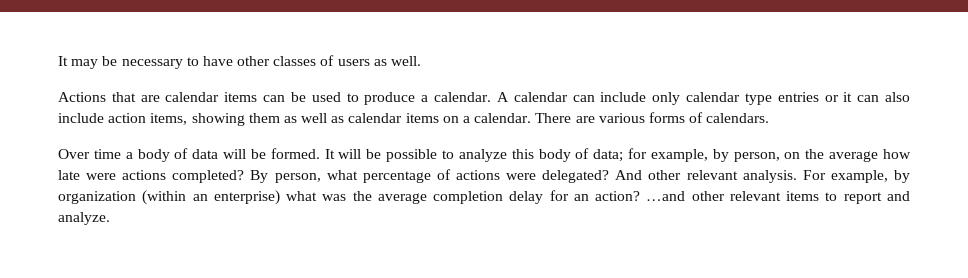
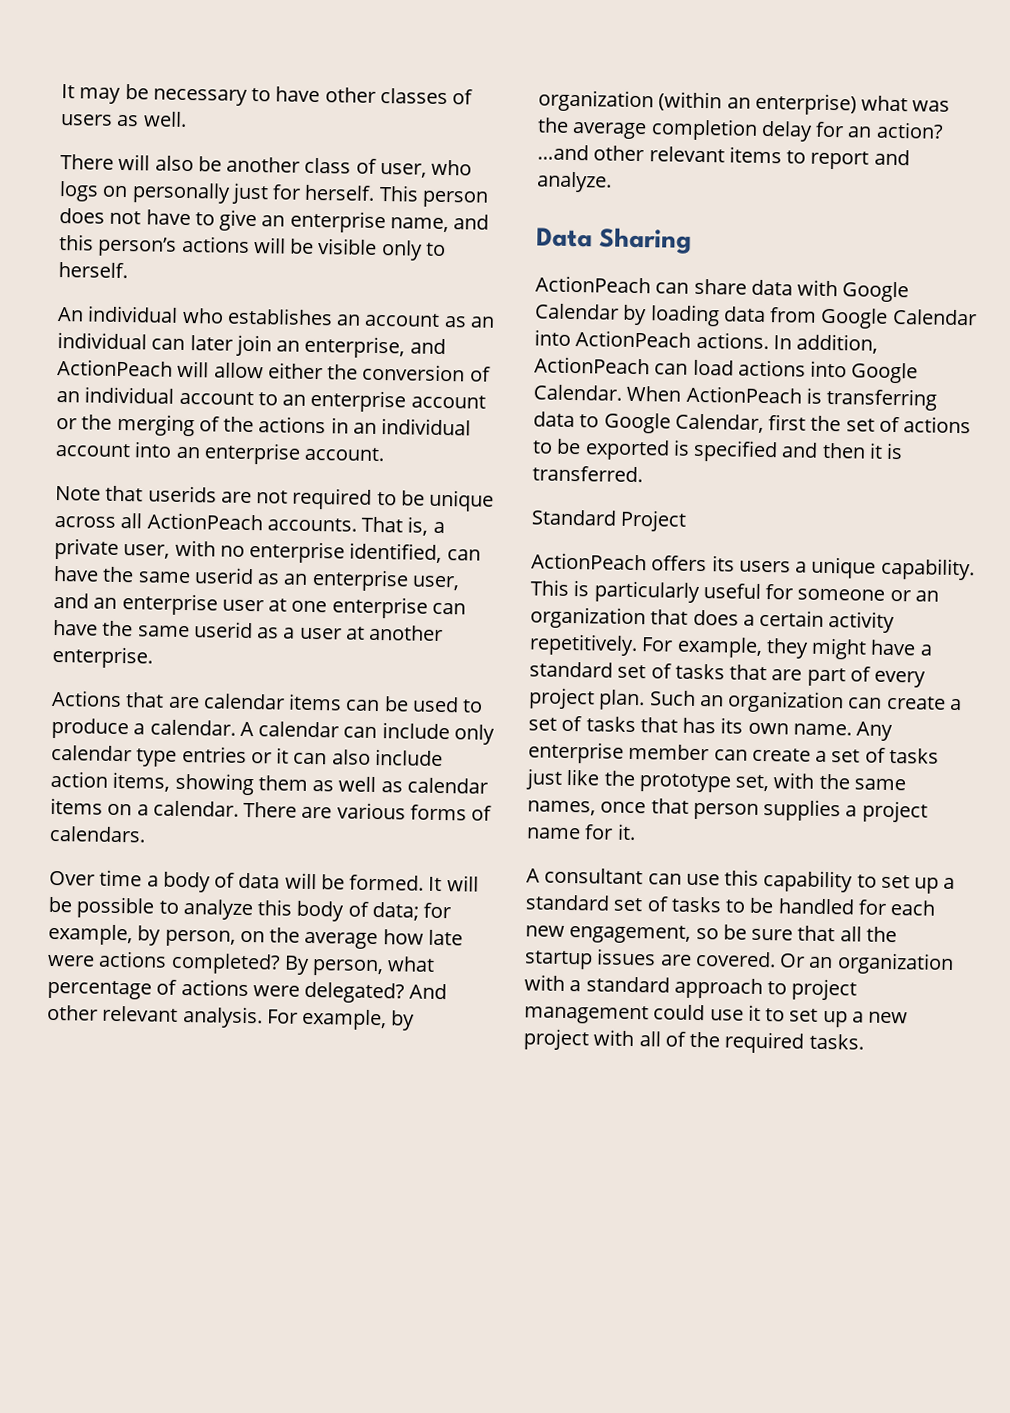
+ There will also be another class of user, who logs on personally just for herself. This person does not have to give an enterprise name, and this person’s actions will be visible only to herself.
+ An individual who establishes an account as an individual can later join an enterprise, and ActionPeach will allow either the conversion of an individual account to an enterprise account or the merging of the actions in an individual account into an enterprise account.
+ Note that userids are not required to be unique across all ActionPeach accounts. That is, a private user, with no enterprise identified, can have the same userid as an enterprise user, and an enterprise user at one enterprise can have the same userid as a user at another enterprise.
+ Data Sharing
+ ActionPeach can share data with Google Calendar by loading data from Google Calendar into ActionPeach actions. In addition, ActionPeach can load actions into Google Calendar. When ActionPeach is transferring data to Google Calendar, first the set of actions to be exported is specified and then it is transferred.
+ Standard Project
+ ActionPeach offers its users a unique capability. This is particularly useful for someone or an organization that does a certain activity repetitively. For example, they might have a standard set of tasks that are part of every project plan. Such an organization can create a set of tasks that has its own name. Any enterprise member can create a set of tasks just like the prototype set, with the same names, once that person supplies a project name for it.
+ A consultant can use this capability to set up a standard set of tasks to be handled for each new engagement, so be sure that all the startup issues are covered. Or an organization with a standard approach to project management could use it to set up a new project with all of the required tasks.

